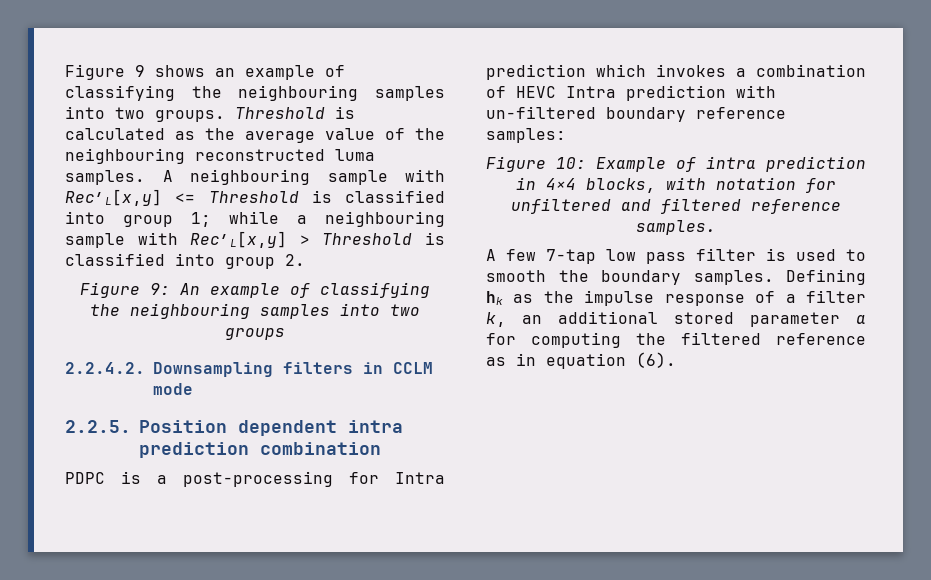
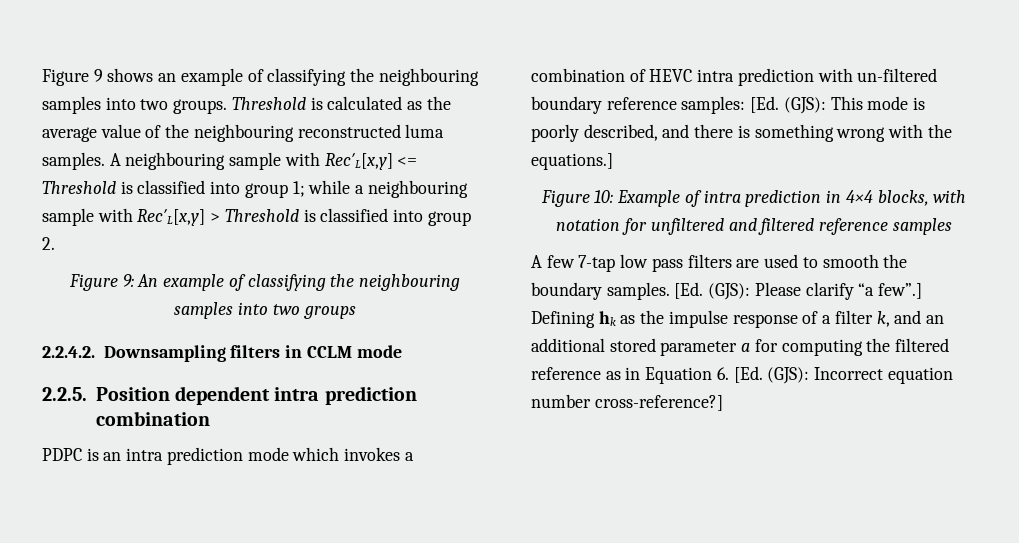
- PDPC is a post-processing for Intra prediction which invokes a combination of HEVC Intra prediction with un-filtered boundary reference samples:
+ PDPC is an intra prediction mode which invokes a combination of HEVC intra prediction with un-filtered boundary reference samples: [Ed. (GJS): This mode is poorly described, and there is something wrong with the equations.]
- Figure 10: Example of intra prediction in 4×4 blocks, with notation for unfiltered and filtered reference samples.
+ Figure 10: Example of intra prediction in 4×4 blocks, with notation for unfiltered and filtered reference samples
- A few 7-tap low pass filter is used to smooth the boundary samples.
+ A few 7-tap low pass filters are used to smooth the boundary samples.
+ [Ed. (GJS): Please clarify “a few”.]
- Defining hk as the impulse response of a filter k, an additional stored parameter a for computing the filtered reference as in equation (6).
+ Defining hk as the impulse response of a filter k, and an additional stored parameter a for computing the filtered reference as in Equation 6. [Ed. (GJS): Incorrect equation number cross-reference?]

